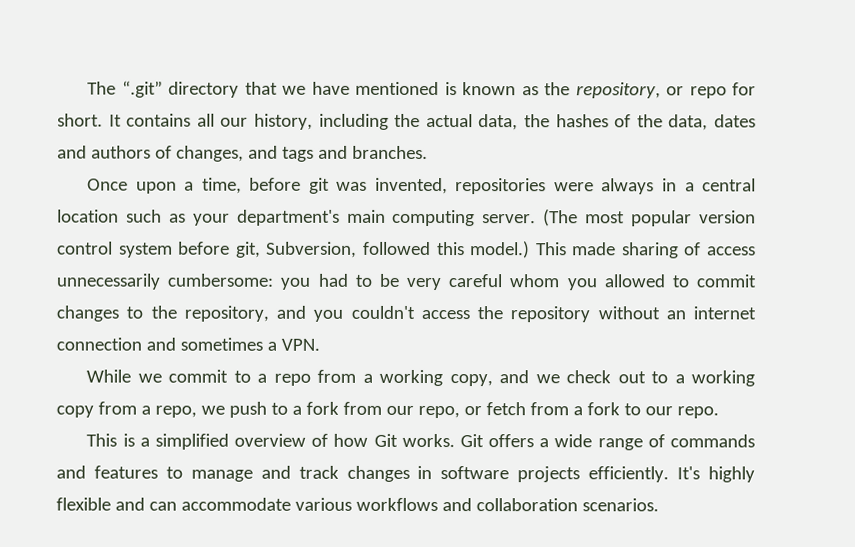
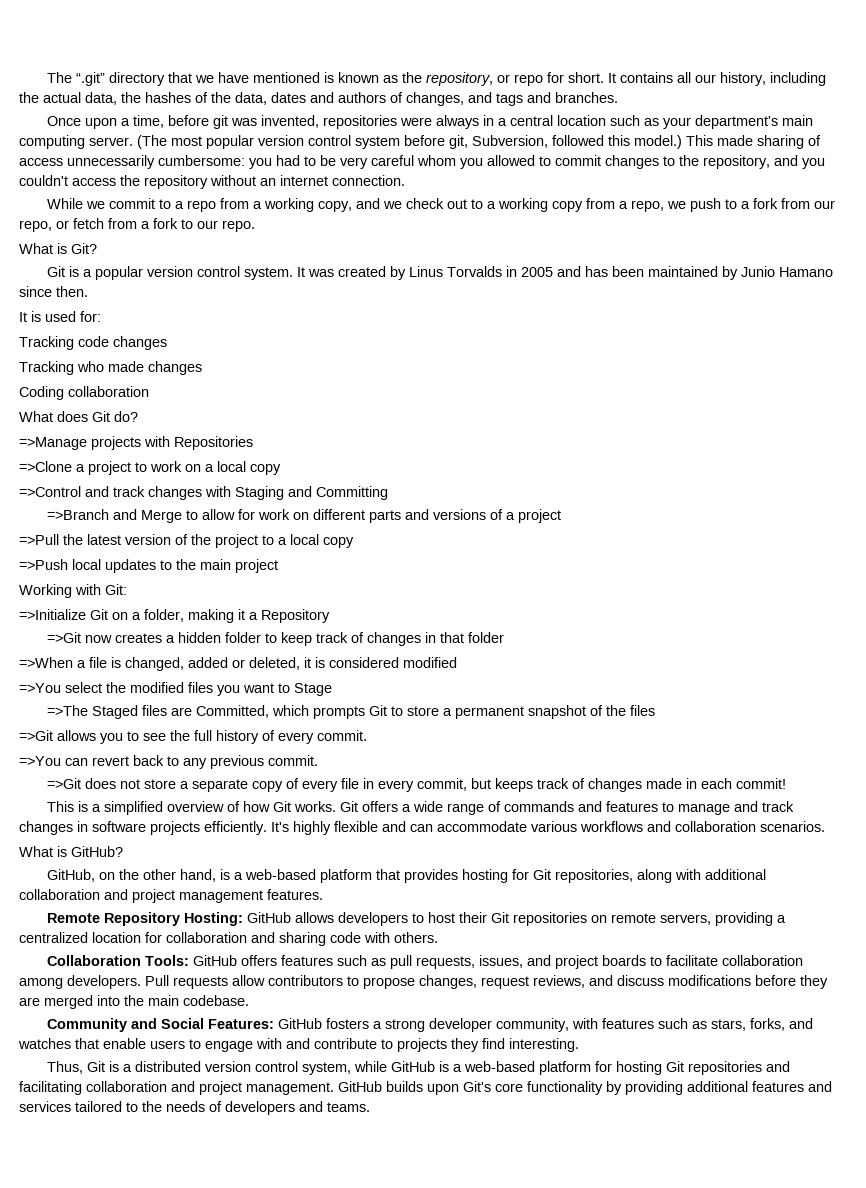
- This made sharing of access unnecessarily cumbersome: you had to be very careful whom you allowed to commit changes to the repository, and you couldn't access the repository without an internet connection and sometimes a VPN.
+ This made sharing of access unnecessarily cumbersome: you had to be very careful whom you allowed to commit changes to the repository, and you couldn't access the repository without an internet connection.
+ What is Git?
+ Git is a popular version control system. It was created by Linus Torvalds in 2005 and has been maintained by Junio Hamano since then.
+ It is used for:
+ Tracking code changes
+ Tracking who made changes
+ Coding collaboration
+ What does Git do?
+ =>Manage projects with Repositories
+ =>Clone a project to work on a local copy
+ =>Control and track changes with Staging and Committing
+ =>Branch and Merge to allow for work on different parts and versions of a project
+ =>Pull the latest version of the project to a local copy
+ =>Push local updates to the main project
+ Working with Git:
+ =>Initialize Git on a folder, making it a Repository
+ =>Git now creates a hidden folder to keep track of changes in that folder
+ =>When a file is changed, added or deleted, it is considered modified
+ =>You select the modified files you want to Stage
+ =>The Staged files are Committed, which prompts Git to store a permanent snapshot of the files
+ =>Git allows you to see the full history of every commit.
+ =>You can revert back to any previous commit.
+ =>Git does not store a separate copy of every file in every commit, but keeps track of changes made in each commit!
+ What is GitHub?
+ GitHub, on the other hand, is a web-based platform that provides hosting for Git repositories, along with additional collaboration and project management features.
+ Remote Repository Hosting: GitHub allows developers to host their Git repositories on remote servers, providing a centralized location for collaboration and sharing code with others.
+ Collaboration Tools: GitHub offers features such as pull requests, issues, and project boards to facilitate collaboration among developers. Pull requests allow contributors to propose changes, request reviews, and discuss modifications before they are merged into the main codebase.
+ Community and Social Features: GitHub fosters a strong developer community, with features such as stars, forks, and watches that enable users to engage with and contribute to projects they find interesting.
+ Thus, Git is a distributed version control system, while GitHub is a web-based platform for hosting Git repositories and facilitating collaboration and project management. GitHub builds upon Git's core functionality by providing additional features and services tailored to the needs of developers and teams.

